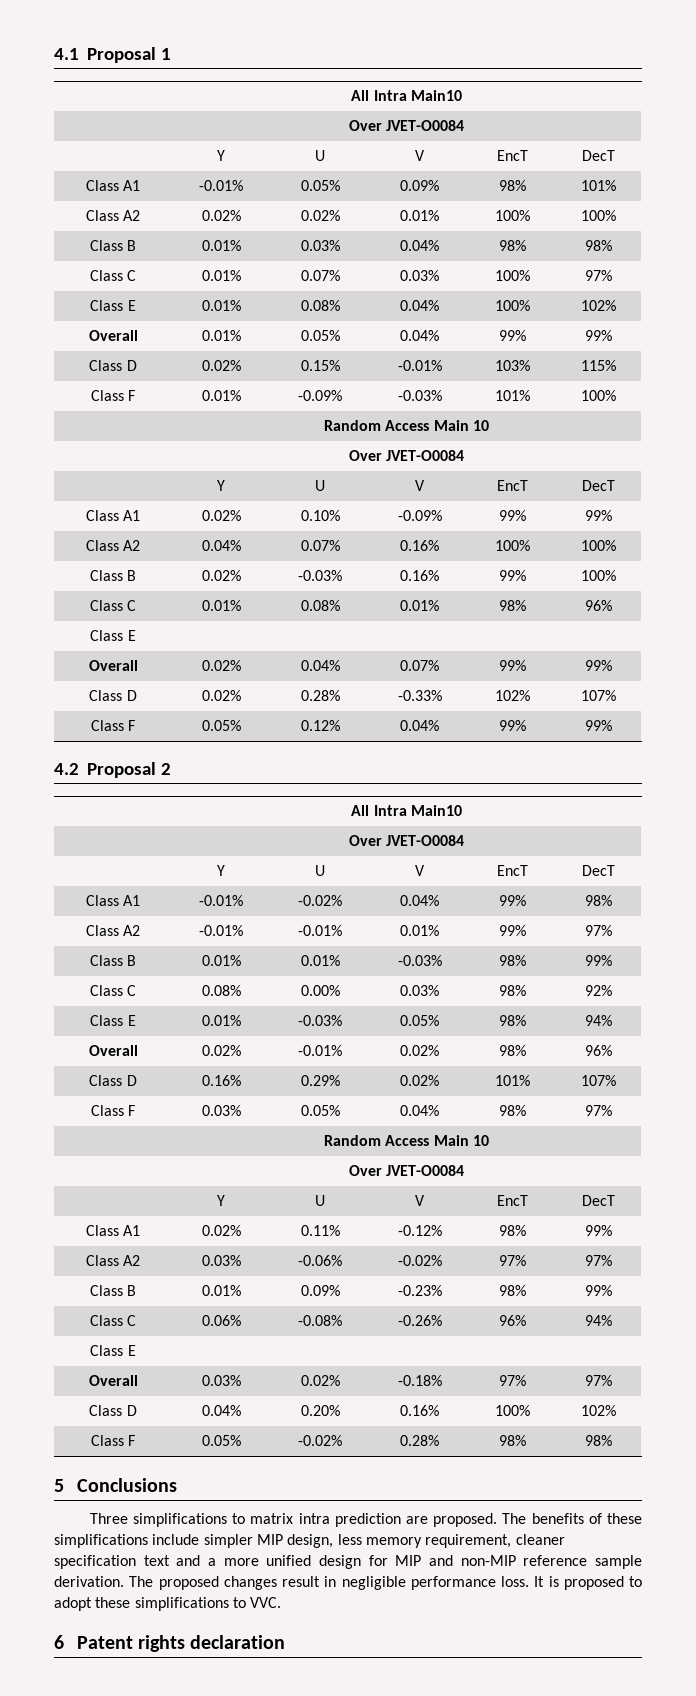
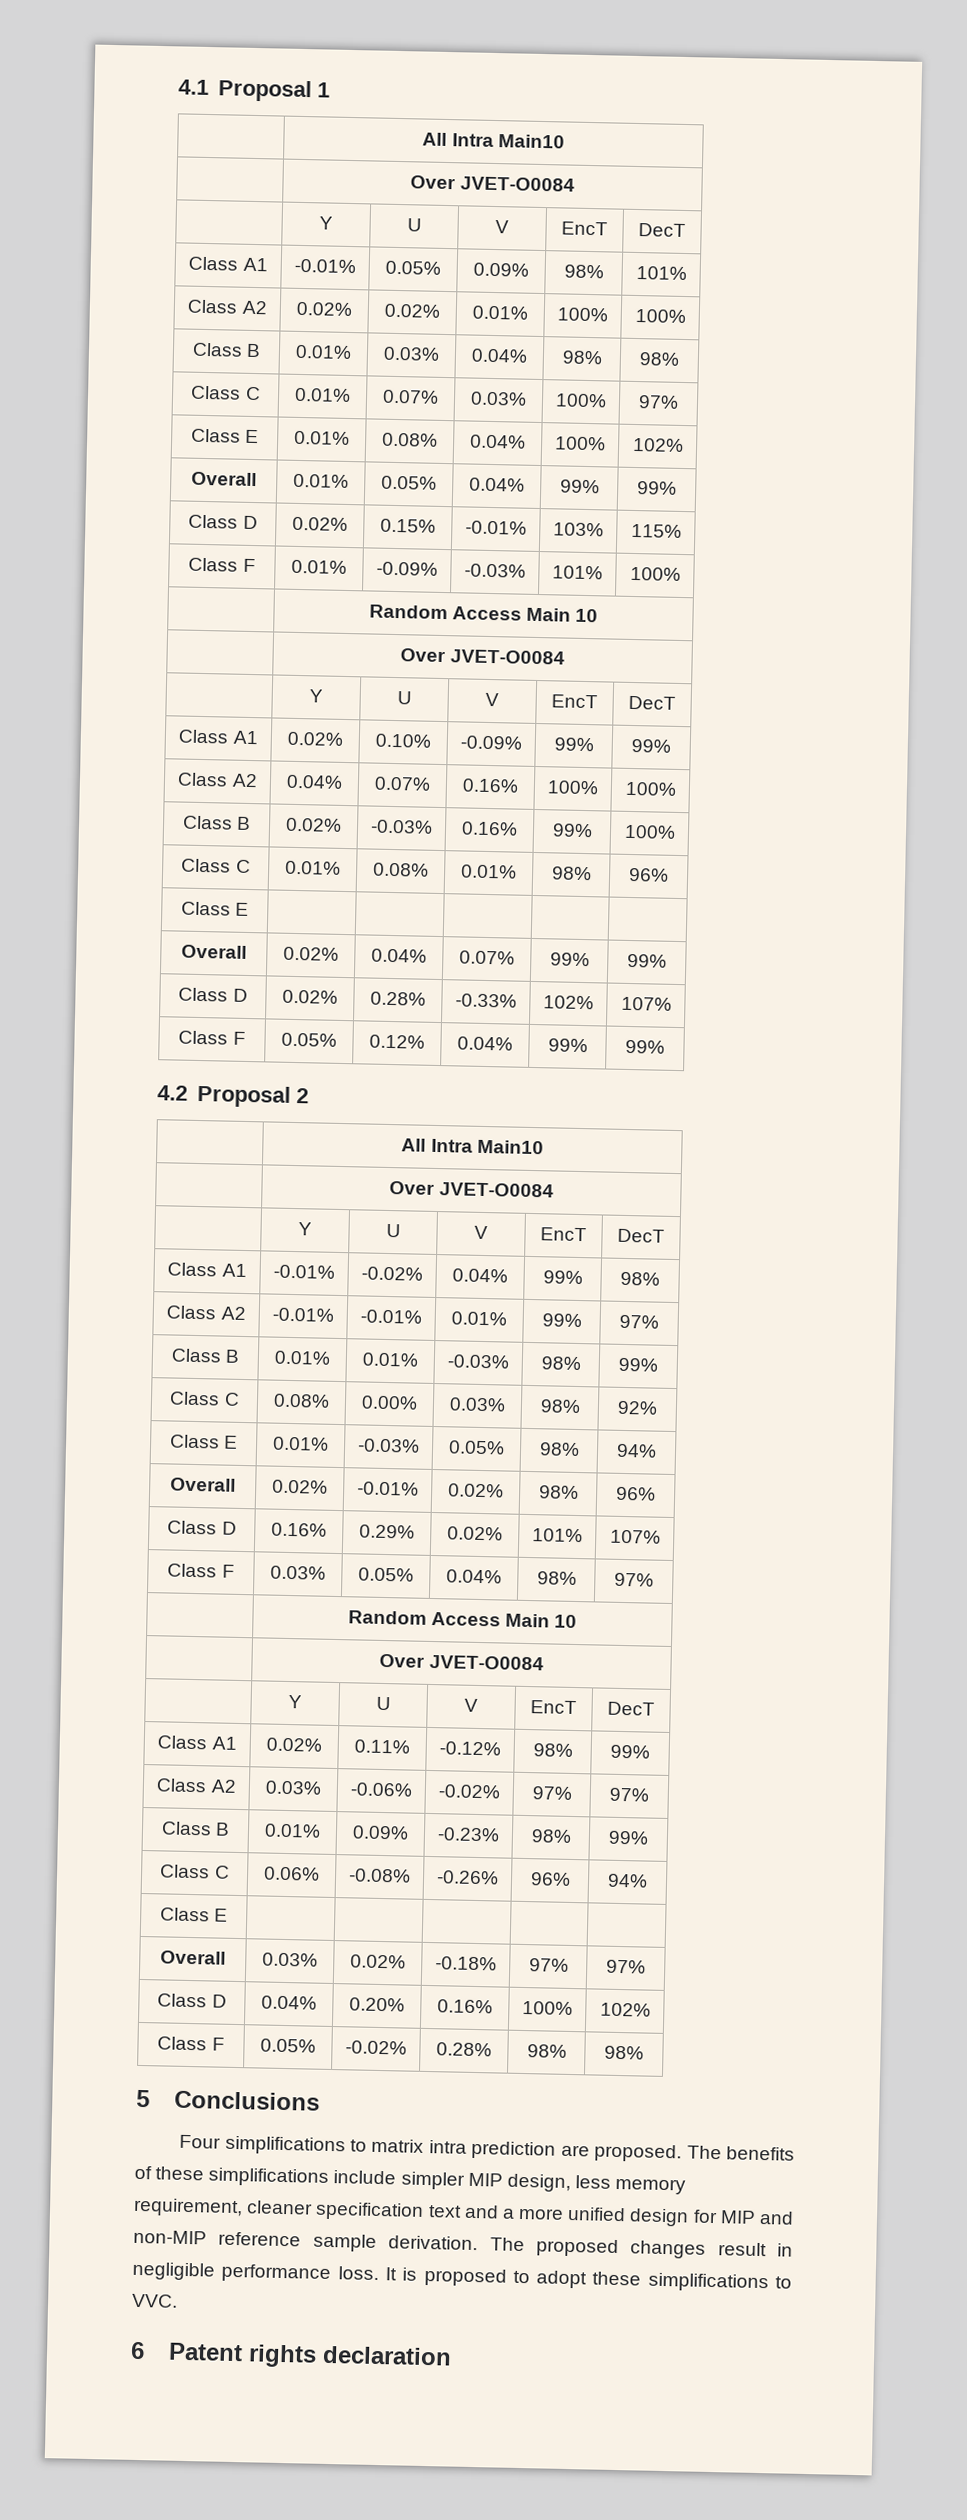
- Three simplifications to matrix intra prediction are proposed.
+ Four simplifications to matrix intra prediction are proposed.

